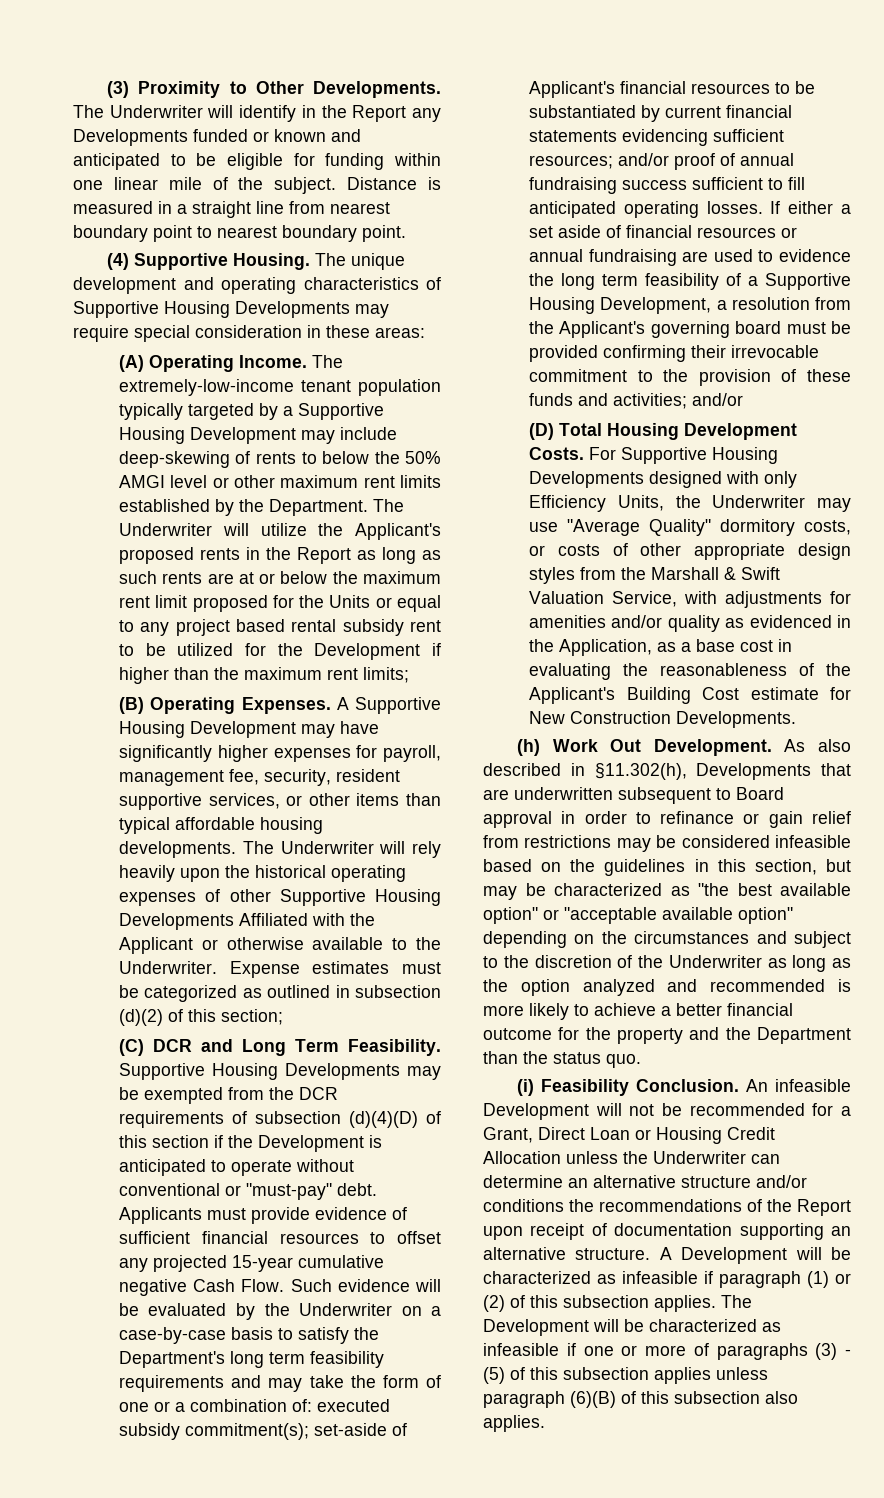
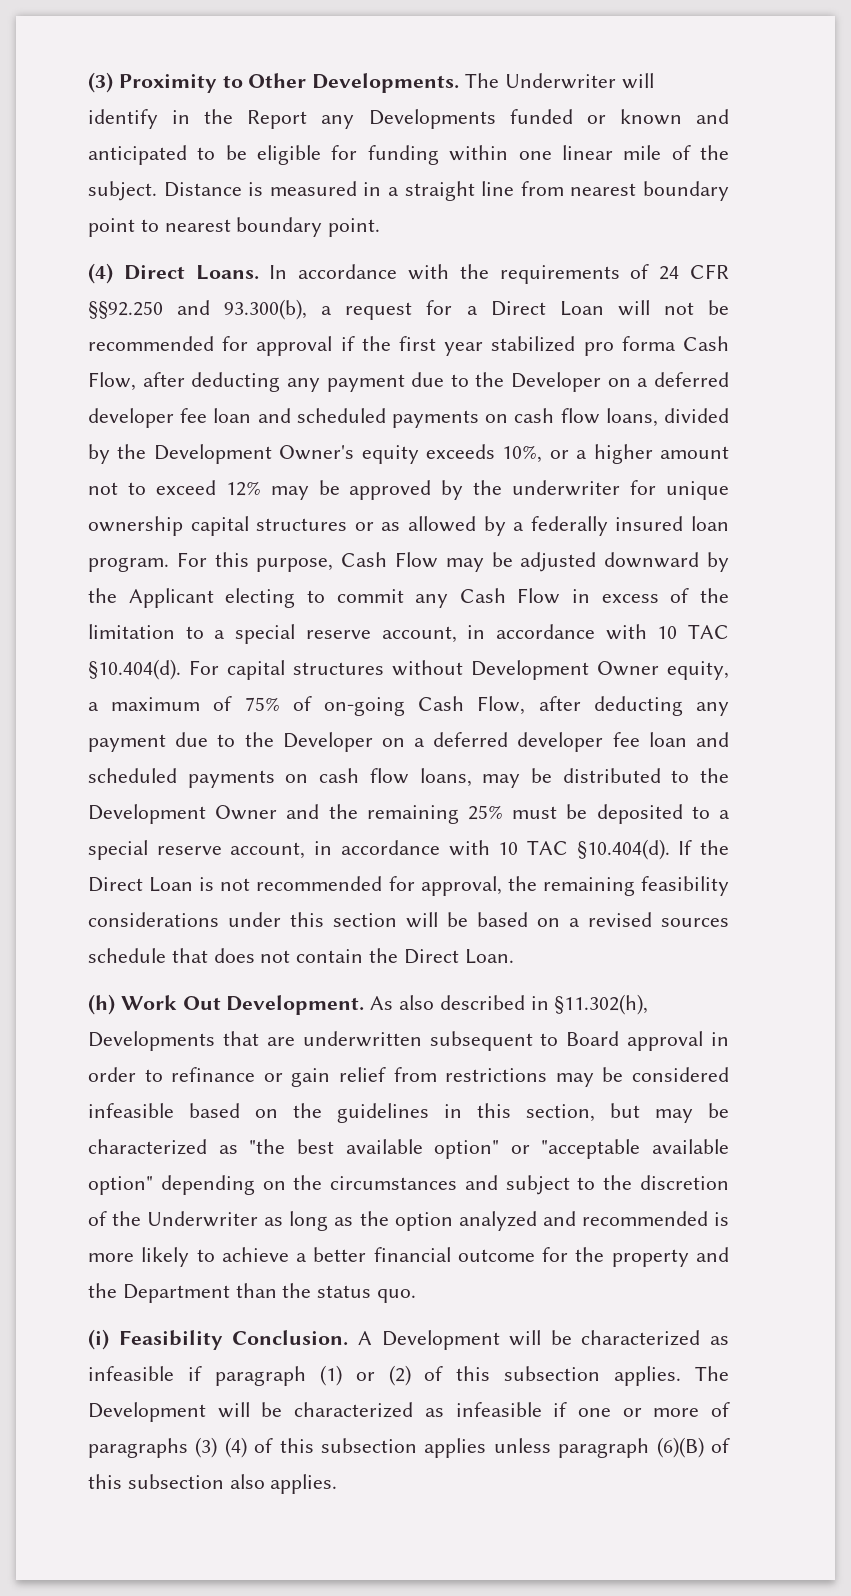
- (4) Supportive Housing. The unique development and operating characteristics of Supportive Housing Developments may require special consideration in these areas:
- (A) Operating Income. The extremely-low-income tenant population typically targeted by a Supportive Housing Development may include deep-skewing of rents to below the 50% AMGI level or other maximum rent limits established by the Department. The Underwriter will utilize the Applicant's proposed rents in the Report as long as such rents are at or below the maximum rent limit proposed for the Units or equal to any project based rental subsidy rent to be utilized for the Development if higher than the maximum rent limits;
- (B) Operating Expenses. A Supportive Housing Development may have significantly higher expenses for payroll, management fee, security, resident supportive services, or other items than typical affordable housing developments. The Underwriter will rely heavily upon the historical operating expenses of other Supportive Housing Developments Affiliated with the Applicant or otherwise available to the Underwriter. Expense estimates must be categorized as outlined in subsection (d)(2) of this section;
- (C) DCR and Long Term Feasibility. Supportive Housing Developments may be exempted from the DCR requirements of subsection (d)(4)(D) of this section if the Development is anticipated to operate without conventional or "must-pay" debt. Applicants must provide evidence of sufficient financial resources to offset any projected 15-year cumulative negative Cash Flow. Such evidence will be evaluated by the Underwriter on a case-by-case basis to satisfy the Department's long term feasibility requirements and may take the form of one or a combination of: executed subsidy commitment(s); set-aside of Applicant's financial resources to be substantiated by current financial statements evidencing sufficient resources; and/or proof of annual fundraising success sufficient to fill anticipated operating losses. If either a set aside of financial resources or annual fundraising are used to evidence the long term feasibility of a Supportive Housing Development, a resolution from the Applicant's governing board must be provided confirming their irrevocable commitment to the provision of these funds and activities; and/or
- (D) Total Housing Development Costs. For Supportive Housing Developments designed with only Efficiency Units, the Underwriter may use "Average Quality" dormitory costs, or costs of other appropriate design styles from the Marshall & Swift Valuation Service, with adjustments for amenities and/or quality as evidenced in the Application, as a base cost in evaluating the reasonableness of the Applicant's Building Cost estimate for New Construction Developments.
+ (4) Direct Loans. In accordance with the requirements of 24 CFR §§92.250 and 93.300(b), a request for a Direct Loan will not be recommended for approval if the first year stabilized pro forma Cash Flow, after deducting any payment due to the Developer on a deferred developer fee loan and scheduled payments on cash flow loans, divided by the Development Owner's equity exceeds 10%, or a higher amount not to exceed 12% may be approved by the underwriter for unique ownership capital structures or as allowed by a federally insured loan program. For this purpose, Cash Flow may be adjusted downward by the Applicant electing to commit any Cash Flow in excess of the limitation to a special reserve account, in accordance with 10 TAC §10.404(d). For capital structures without Development Owner equity, a maximum of 75% of on-going Cash Flow, after deducting any payment due to the Developer on a deferred developer fee loan and scheduled payments on cash flow loans, may be distributed to the Development Owner and the remaining 25% must be deposited to a special reserve account, in accordance with 10 TAC §10.404(d). If the Direct Loan is not recommended for approval, the remaining feasibility considerations under this section will be based on a revised sources schedule that does not contain the Direct Loan.
- An infeasible Development will not be recommended for a Grant, Direct Loan or Housing Credit Allocation unless the Underwriter can determine an alternative structure and/or conditions the recommendations of the Report upon receipt of documentation supporting an alternative structure.
- The Development will be characterized as infeasible if one or more of paragraphs (3) - (5) of this subsection applies unless paragraph (6)(B) of this subsection also applies.
+ The Development will be characterized as infeasible if one or more of paragraphs (3) (4) of this subsection applies unless paragraph (6)(B) of this subsection also applies.

